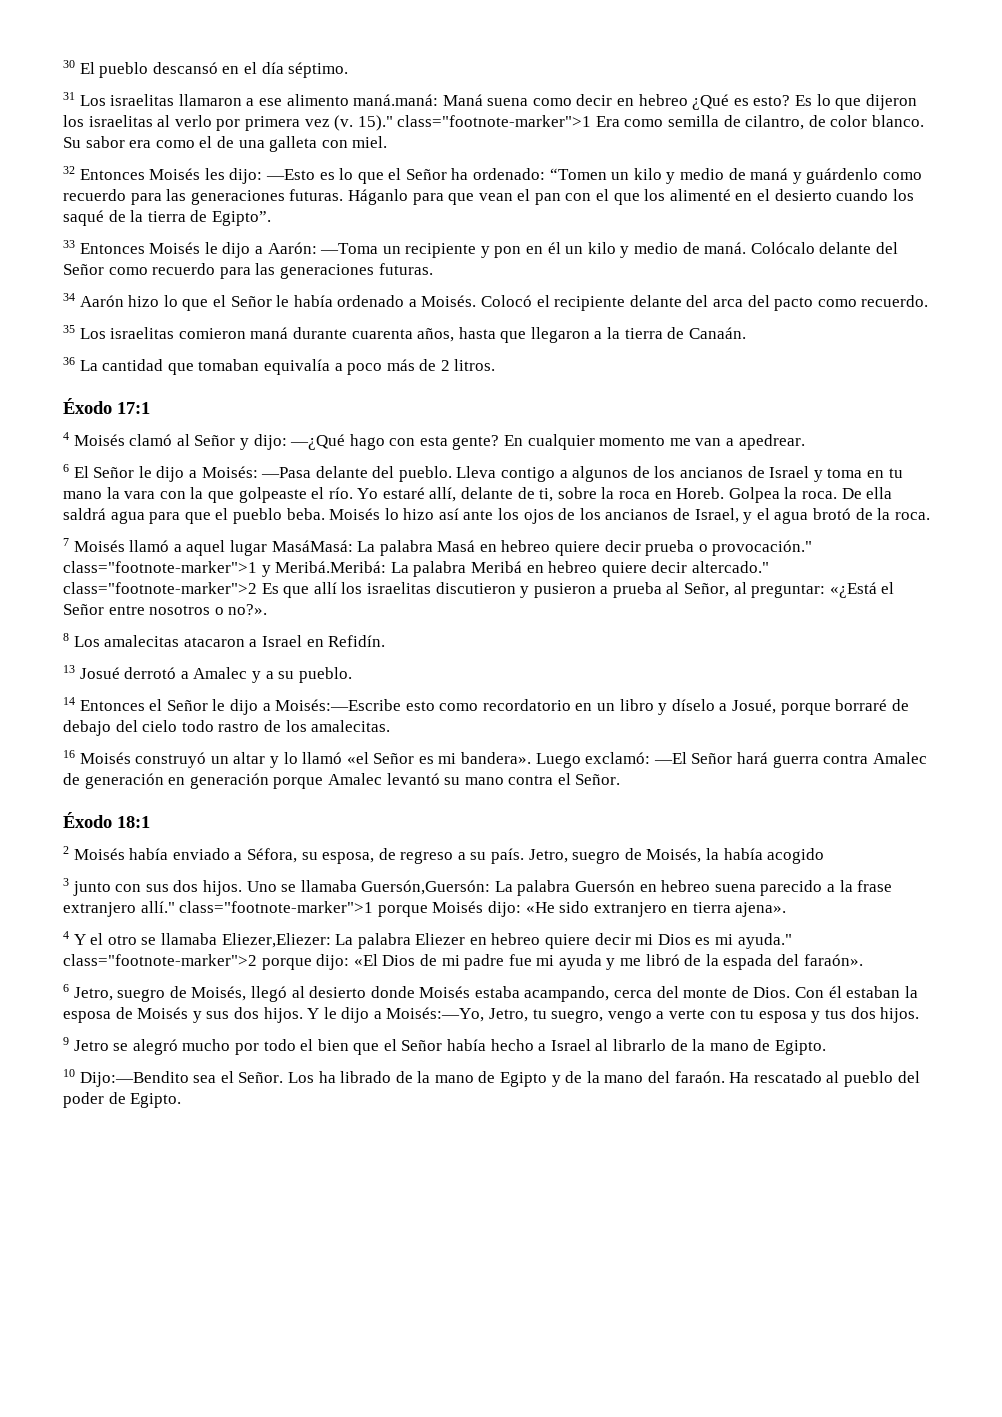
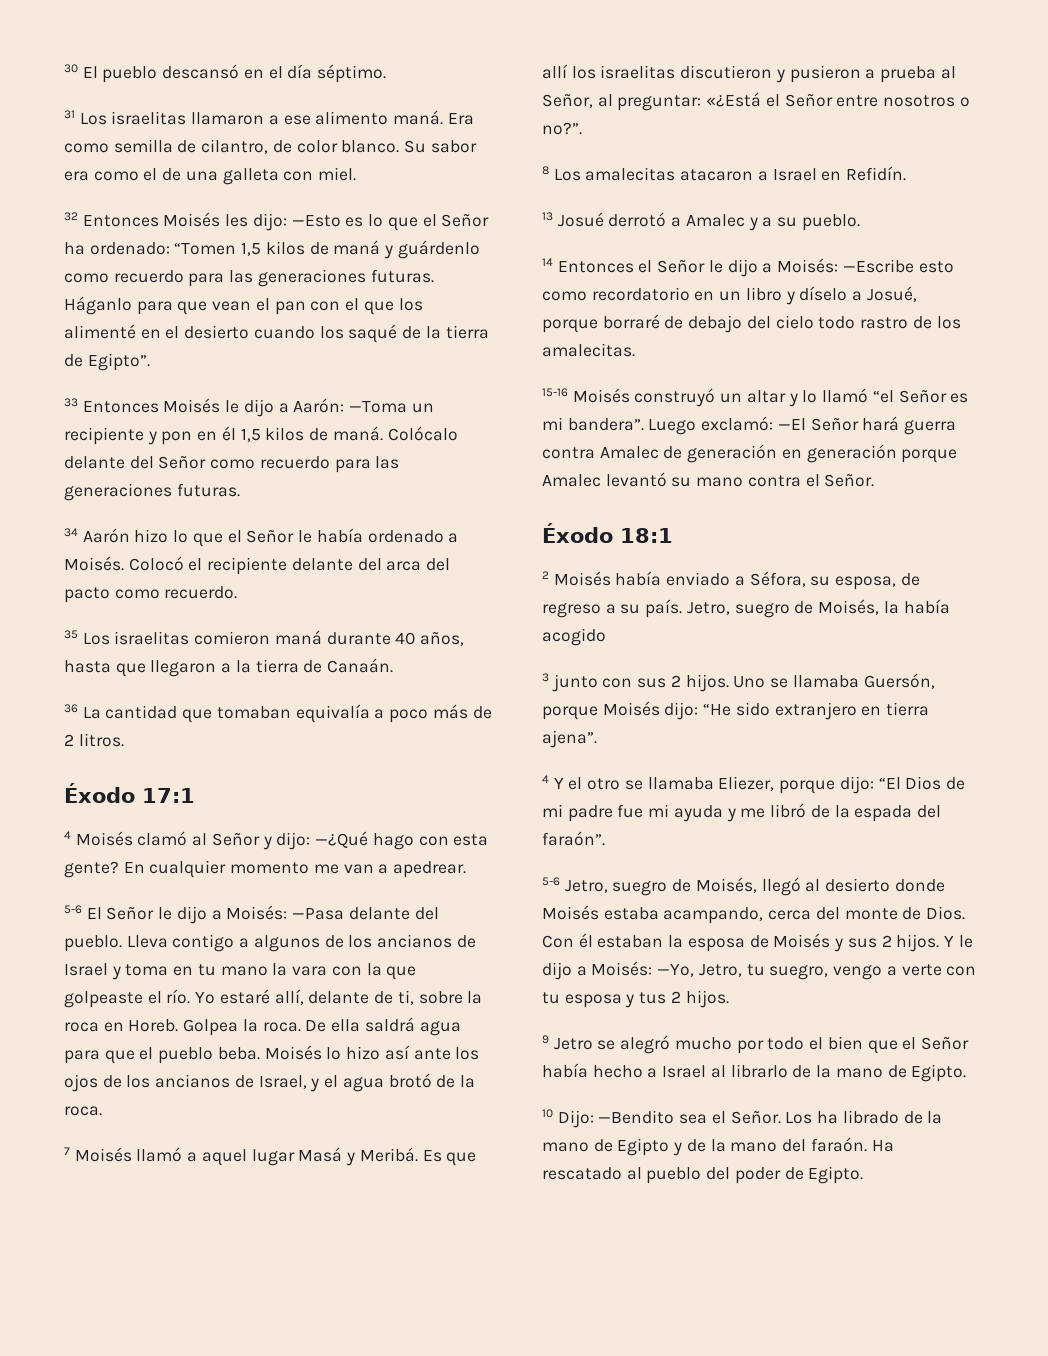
- 31 Los israelitas llamaron a ese alimento maná.maná: Maná suena como decir en hebreo ¿Qué es esto? Es lo que dijeron los israelitas al verlo por primera vez (v. 15)." class="footnote-marker">1 Era como semilla de cilantro, de color blanco.
+ 31 Los israelitas llamaron a ese alimento maná. Era como semilla de cilantro, de color blanco.
- 32 Entonces Moisés les dijo: —Esto es lo que el Señor ha ordenado: “Tomen un kilo y medio de maná y guárdenlo como recuerdo para las generaciones futuras.
+ 32 Entonces Moisés les dijo: —Esto es lo que el Señor ha ordenado: “Tomen 1,5 kilos de maná y guárdenlo como recuerdo para las generaciones futuras.
- 33 Entonces Moisés le dijo a Aarón: —Toma un recipiente y pon en él un kilo y medio de maná.
+ 33 Entonces Moisés le dijo a Aarón: —Toma un recipiente y pon en él 1,5 kilos de maná.
- 35 Los israelitas comieron maná durante cuarenta años, hasta que llegaron a la tierra de Canaán.
+ 35 Los israelitas comieron maná durante 40 años, hasta que llegaron a la tierra de Canaán.
- 6 El Señor le dijo a Moisés: —Pasa delante del pueblo.
+ 5-6 El Señor le dijo a Moisés: —Pasa delante del pueblo.
- 7 Moisés llamó a aquel lugar MasáMasá: La palabra Masá en hebreo quiere decir prueba o provocación." class="footnote-marker">1 y Meribá.Meribá: La palabra Meribá en hebreo quiere decir altercado." class="footnote-marker">2 Es que allí los israelitas discutieron y pusieron a prueba al Señor, al preguntar: «¿Está el Señor entre nosotros o no?».
+ 7 Moisés llamó a aquel lugar Masá y Meribá. Es que allí los israelitas discutieron y pusieron a prueba al Señor, al preguntar: «¿Está el Señor entre nosotros o no?”.
- 14 Entonces el Señor le dijo a Moisés:—Escribe esto como recordatorio en un libro y díselo a Josué, porque borraré de debajo del cielo todo rastro de los amalecitas.
+ 14 Entonces el Señor le dijo a Moisés: —Escribe esto como recordatorio en un libro y díselo a Josué, porque borraré de debajo del cielo todo rastro de los amalecitas.
- 16 Moisés construyó un altar y lo llamó «el Señor es mi bandera».
+ 15-16 Moisés construyó un altar y lo llamó “el Señor es mi bandera”.
- 3 junto con sus dos hijos.
+ 3 junto con sus 2 hijos.
- Uno se llamaba Guersón,Guersón: La palabra Guersón en hebreo suena parecido a la frase extranjero allí." class="footnote-marker">1 porque Moisés dijo: «He sido extranjero en tierra ajena».
+ Uno se llamaba Guersón, porque Moisés dijo: “He sido extranjero en tierra ajena”.
- 4 Y el otro se llamaba Eliezer,Eliezer: La palabra Eliezer en hebreo quiere decir mi Dios es mi ayuda." class="footnote-marker">2 porque dijo: «El Dios de mi padre fue mi ayuda y me libró de la espada del faraón».
- 6 Jetro, suegro de Moisés, llegó al desierto donde Moisés estaba acampando, cerca del monte de Dios.
+ 4 Y el otro se llamaba Eliezer, porque dijo: “El Dios de mi padre fue mi ayuda y me libró de la espada del faraón”.
+ 5-6 Jetro, suegro de Moisés, llegó al desierto donde Moisés estaba acampando, cerca del monte de Dios.
- Con él estaban la esposa de Moisés y sus dos hijos.
+ Con él estaban la esposa de Moisés y sus 2 hijos.
- Y le dijo a Moisés:—Yo, Jetro, tu suegro, vengo a verte con tu esposa y tus dos hijos.
+ Y le dijo a Moisés: —Yo, Jetro, tu suegro, vengo a verte con tu esposa y tus 2 hijos.
- 10 Dijo:—Bendito sea el Señor.
+ 10 Dijo: —Bendito sea el Señor.

